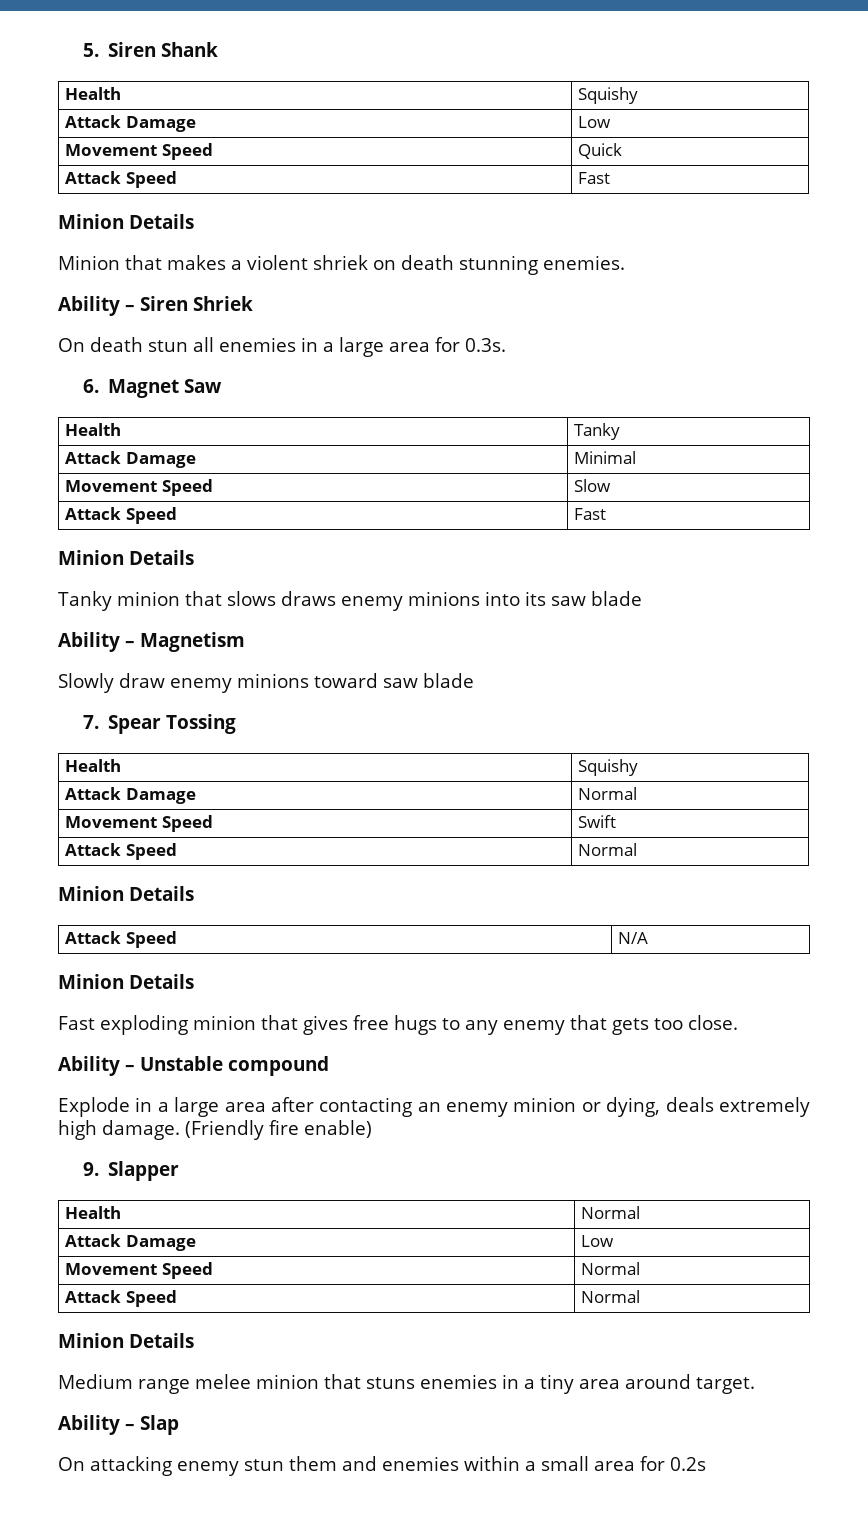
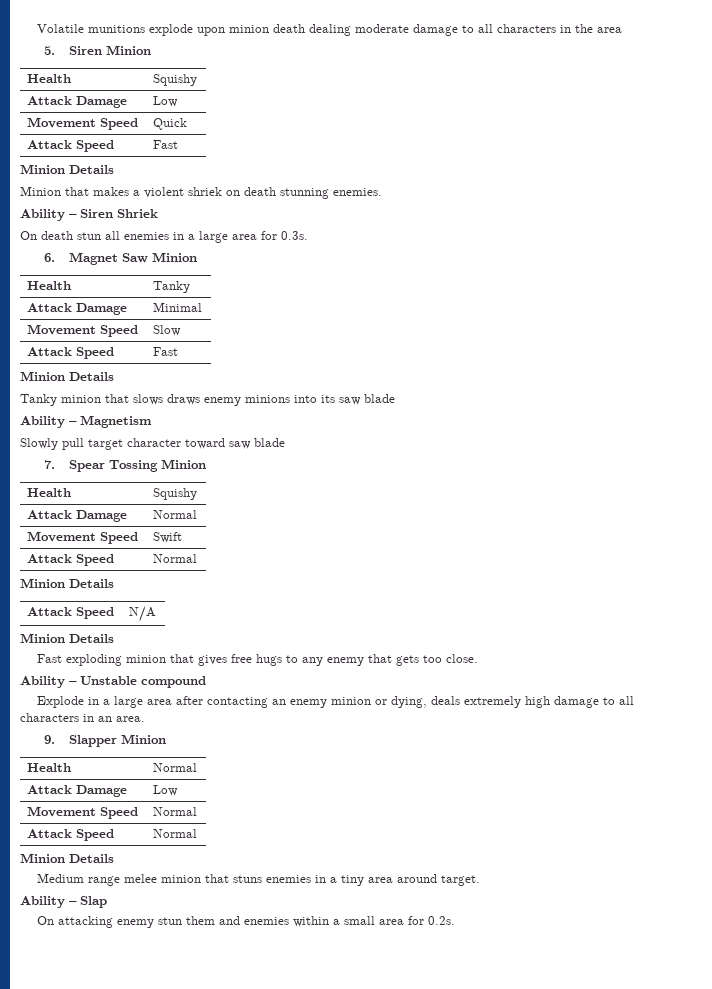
+ Volatile munitions explode upon minion death dealing moderate damage to all characters in the area
- 5. Siren Shank
+ 5. Siren Minion
- 6. Magnet Saw
+ 6. Magnet Saw Minion
- Slowly draw enemy minions toward saw blade
+ Slowly pull target character toward saw blade
- 7. Spear Tossing
+ 7. Spear Tossing Minion
- Explode in a large area after contacting an enemy minion or dying, deals extremely high damage. (Friendly fire enable)
+ Explode in a large area after contacting an enemy minion or dying, deals extremely high damage to all characters in an area.
- 9. Slapper
+ 9. Slapper Minion
- On attacking enemy stun them and enemies within a small area for 0.2s
+ On attacking enemy stun them and enemies within a small area for 0.2s.

